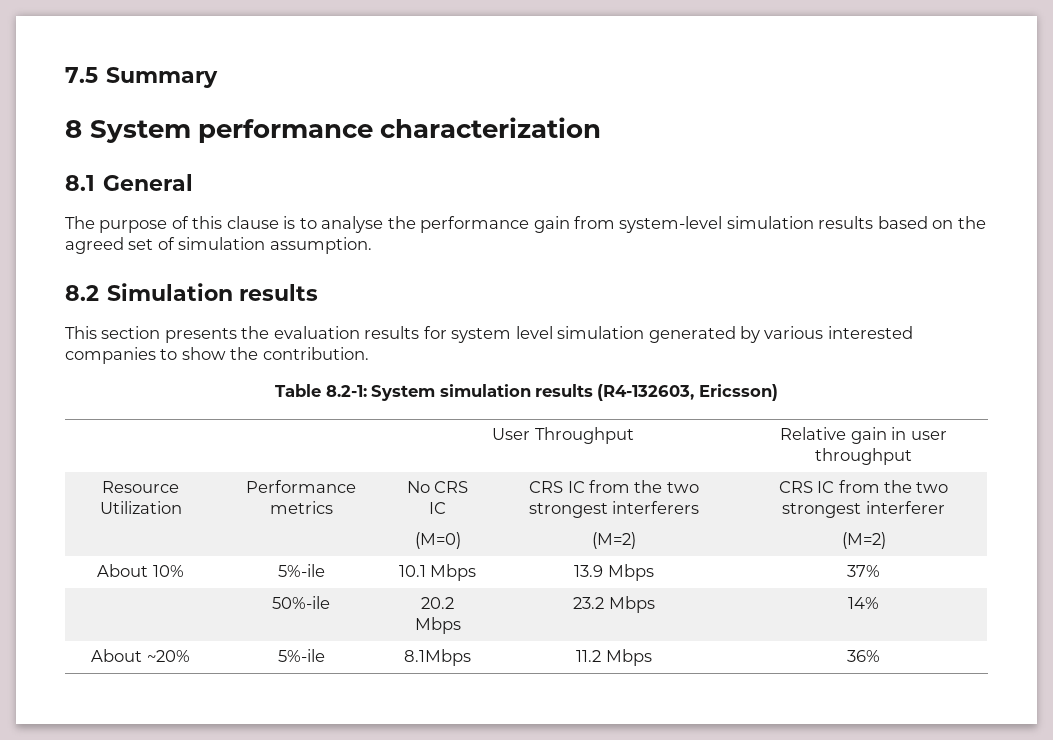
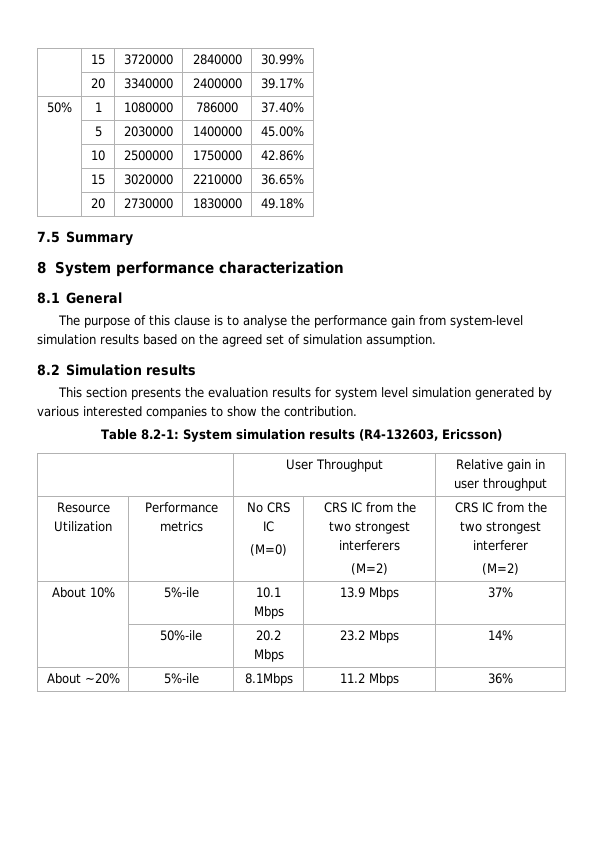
+ | 15 | 3720000 | 2840000 | 30.99%
+ | 20 | 3340000 | 2400000 | 39.17%
+ 50% | 1 | 1080000 | 786000 | 37.40%
+ | 5 | 2030000 | 1400000 | 45.00%
+ | 10 | 2500000 | 1750000 | 42.86%
+ | 15 | 3020000 | 2210000 | 36.65%
+ | 20 | 2730000 | 1830000 | 49.18%

